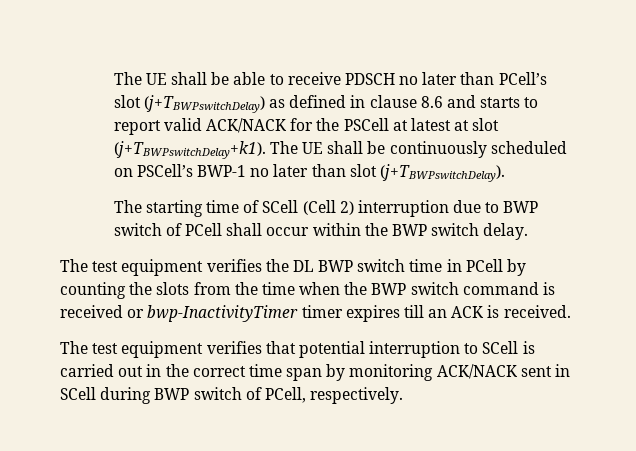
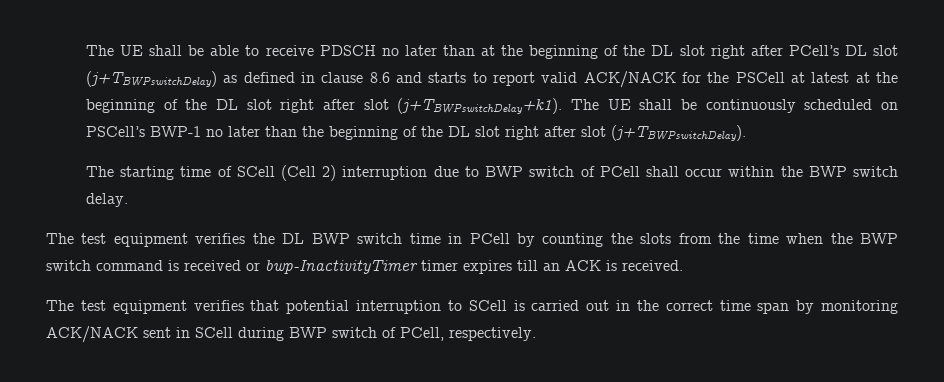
- The UE shall be able to receive PDSCH no later than PCell’s slot (j+TBWPswitchDelay) as defined in clause 8.6 and starts to report valid ACK/NACK for the PSCell at latest at slot (j+TBWPswitchDelay+k1).
+ The UE shall be able to receive PDSCH no later than at the beginning of the DL slot right after PCell’s DL slot (j+TBWPswitchDelay) as defined in clause 8.6 and starts to report valid ACK/NACK for the PSCell at latest at the beginning of the DL slot right after slot (j+TBWPswitchDelay+k1).
- The UE shall be continuously scheduled on PSCell’s BWP-1 no later than slot (j+TBWPswitchDelay).
+ The UE shall be continuously scheduled on PSCell’s BWP-1 no later than the beginning of the DL slot right after slot (j+TBWPswitchDelay).

